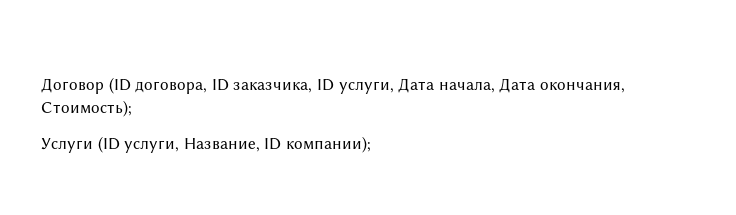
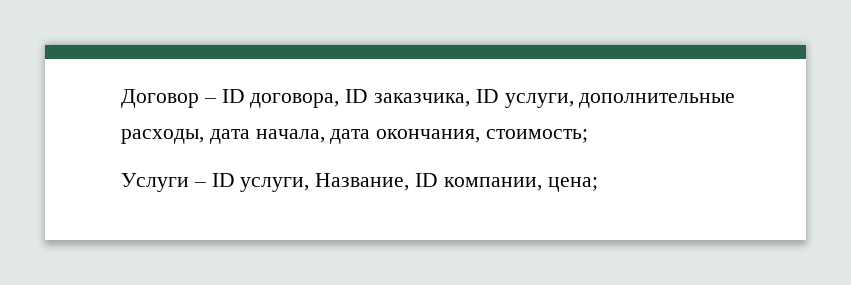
- Договор (ID договора, ID заказчика, ID услуги, Дата начала, Дата окончания, Стоимость);
+ Договор – ID договора, ID заказчика, ID услуги, дополнительные расходы, дата начала, дата окончания, стоимость;
- Услуги (ID услуги, Название, ID компании);
+ Услуги – ID услуги, Название, ID компании, цена;

